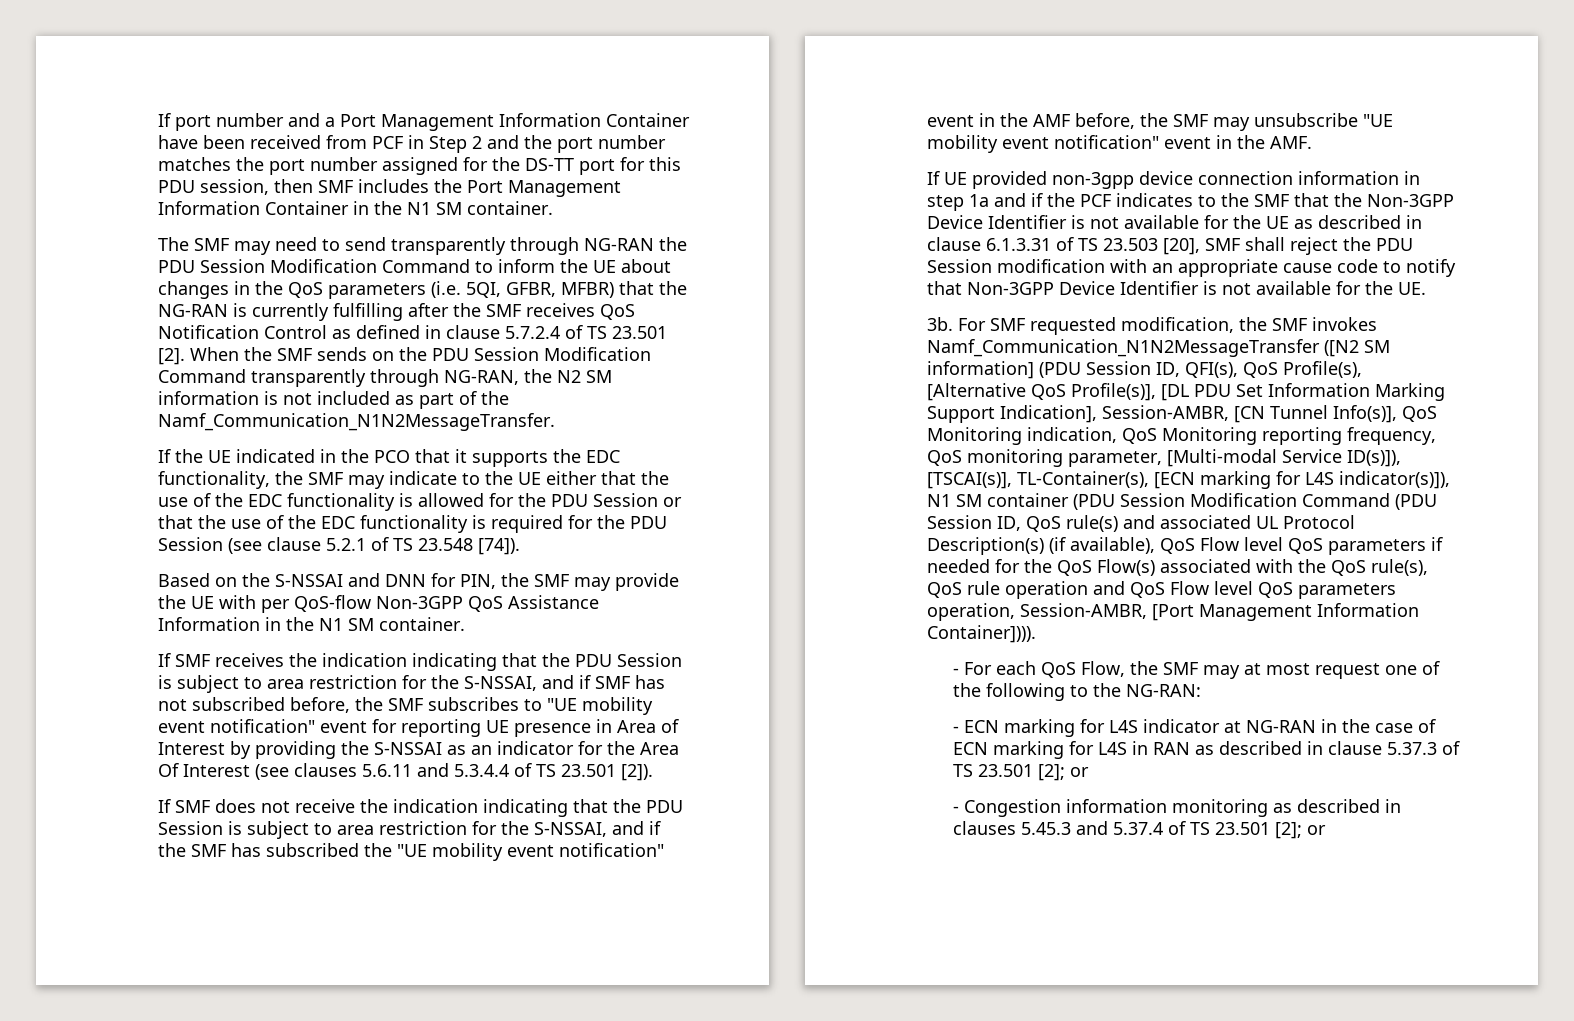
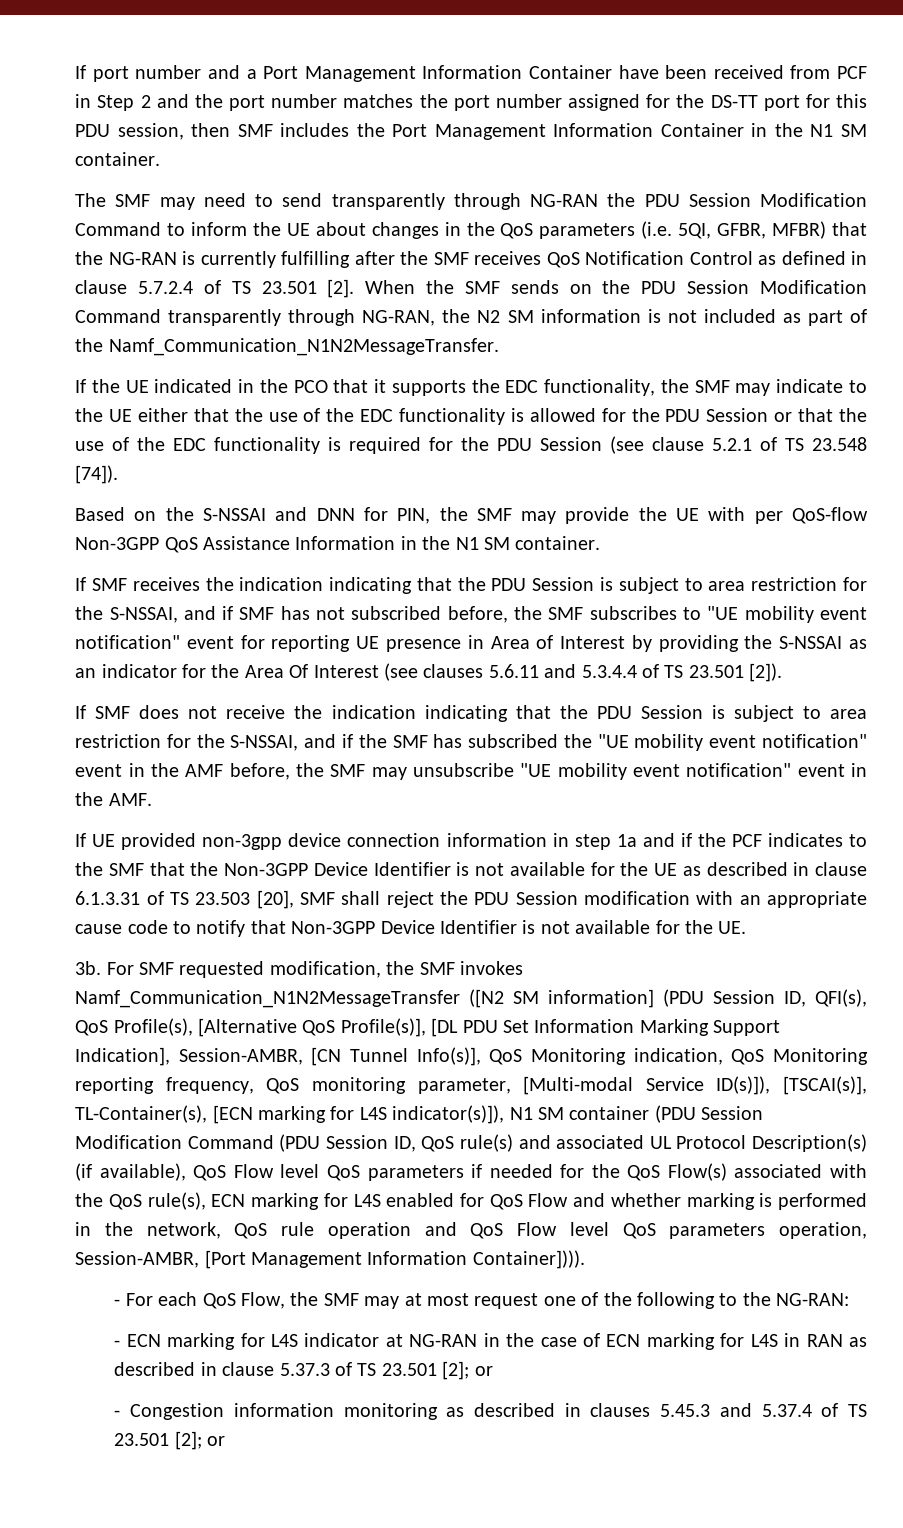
- For SMF requested modification, the SMF invokes Namf_Communication_N1N2MessageTransfer ([N2 SM information] (PDU Session ID, QFI(s), QoS Profile(s), [Alternative QoS Profile(s)], [DL PDU Set Information Marking Support Indication], Session-AMBR, [CN Tunnel Info(s)], QoS Monitoring indication, QoS Monitoring reporting frequency, QoS monitoring parameter, [Multi-modal Service ID(s)]), [TSCAI(s)], TL-Container(s), [ECN marking for L4S indicator(s)]), N1 SM container (PDU Session Modification Command (PDU Session ID, QoS rule(s) and associated UL Protocol Description(s) (if available), QoS Flow level QoS parameters if needed for the QoS Flow(s) associated with the QoS rule(s), QoS rule operation and QoS Flow level QoS parameters operation, Session-AMBR, [Port Management Information Container]))).
+ For SMF requested modification, the SMF invokes Namf_Communication_N1N2MessageTransfer ([N2 SM information] (PDU Session ID, QFI(s), QoS Profile(s), [Alternative QoS Profile(s)], [DL PDU Set Information Marking Support Indication], Session-AMBR, [CN Tunnel Info(s)], QoS Monitoring indication, QoS Monitoring reporting frequency, QoS monitoring parameter, [Multi-modal Service ID(s)]), [TSCAI(s)], TL-Container(s), [ECN marking for L4S indicator(s)]), N1 SM container (PDU Session Modification Command (PDU Session ID, QoS rule(s) and associated UL Protocol Description(s) (if available), QoS Flow level QoS parameters if needed for the QoS Flow(s) associated with the QoS rule(s), ECN marking for L4S enabled for QoS Flow and whether marking is performed in the network, QoS rule operation and QoS Flow level QoS parameters operation, Session-AMBR, [Port Management Information Container]))).

